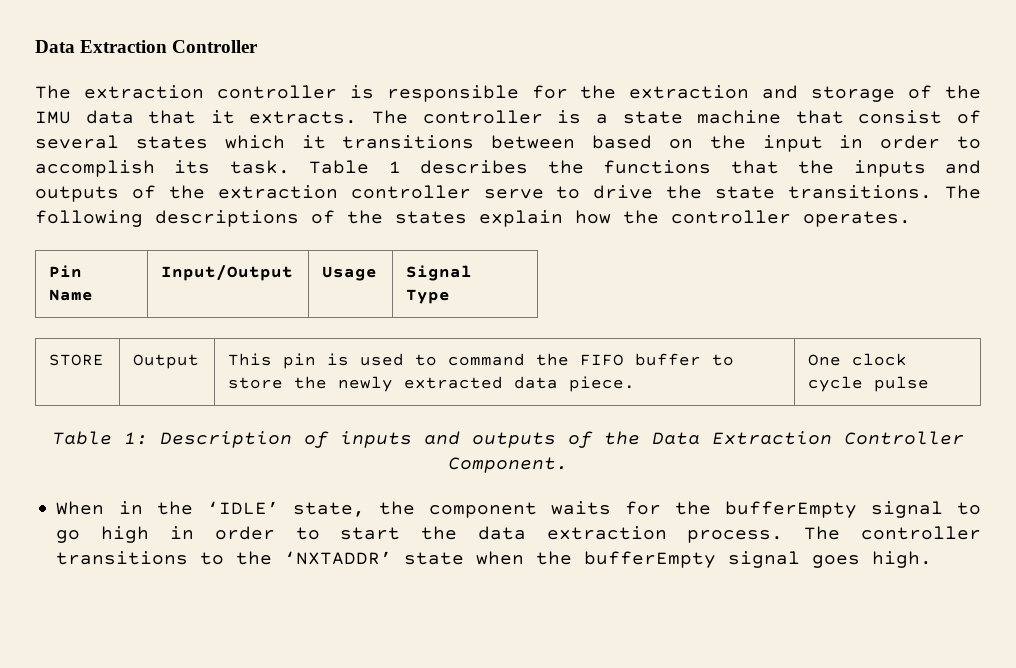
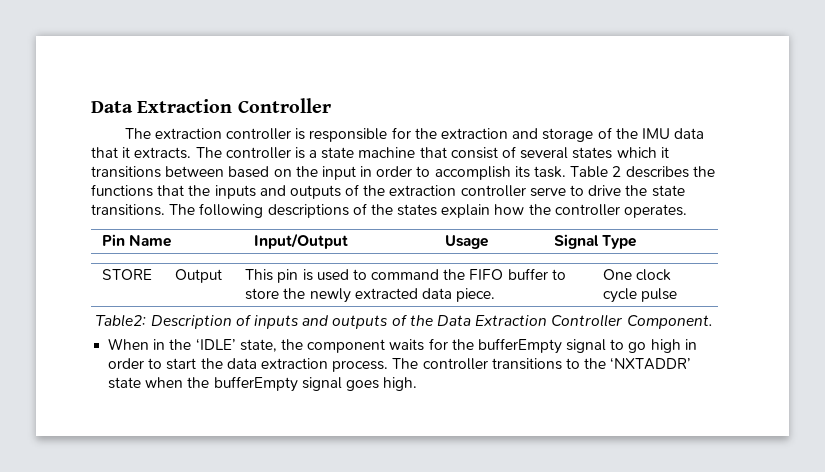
- Table 1 describes the functions that the inputs and outputs of the extraction controller serve to drive the state transitions.
+ Table 2 describes the functions that the inputs and outputs of the extraction controller serve to drive the state transitions.
- Table 1: Description of inputs and outputs of the Data Extraction Controller Component.
+ Table2: Description of inputs and outputs of the Data Extraction Controller Component.

